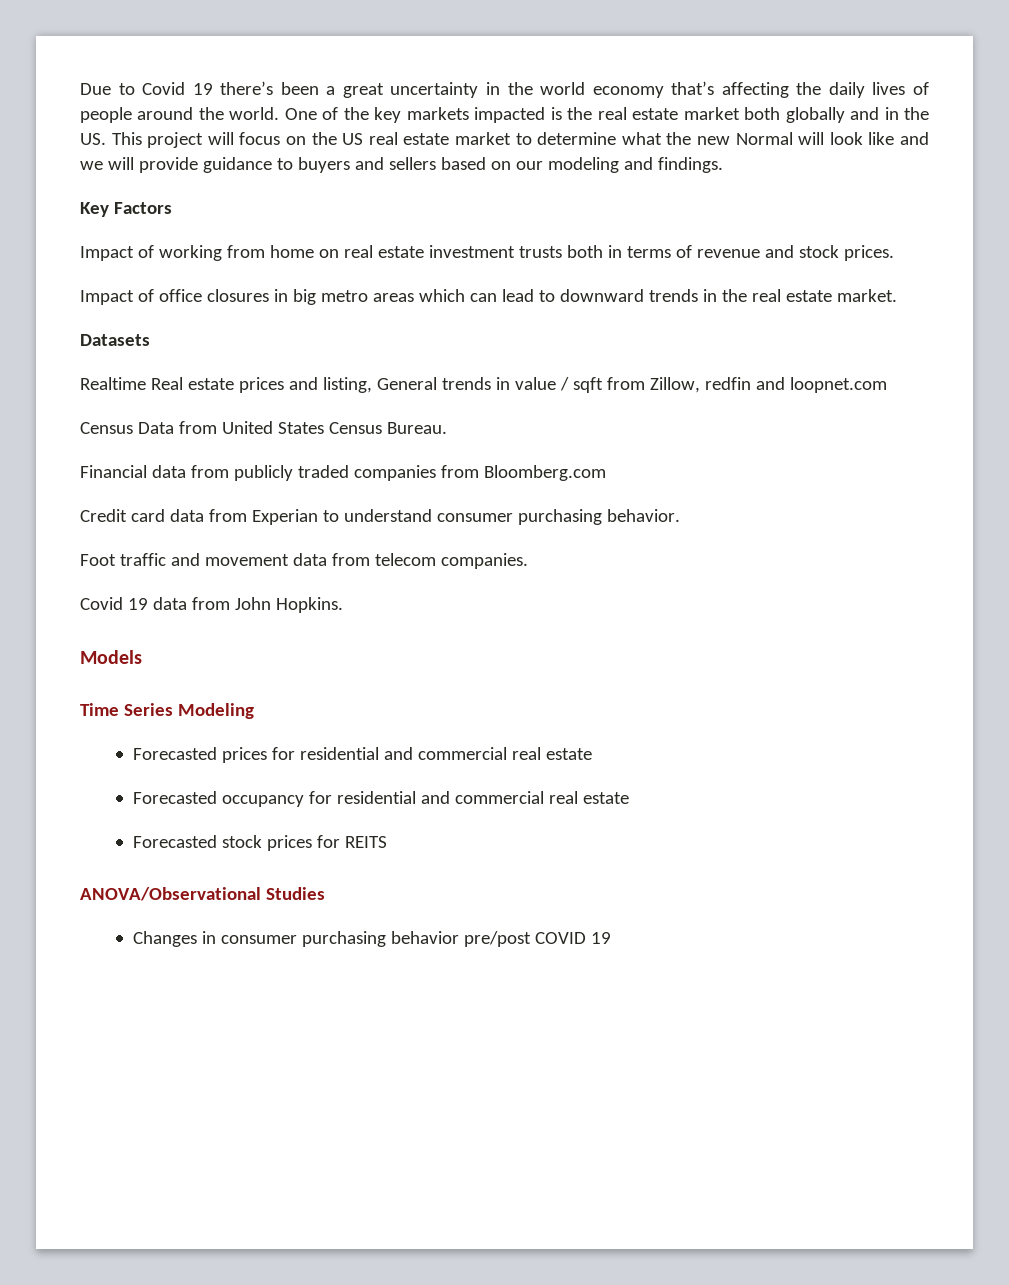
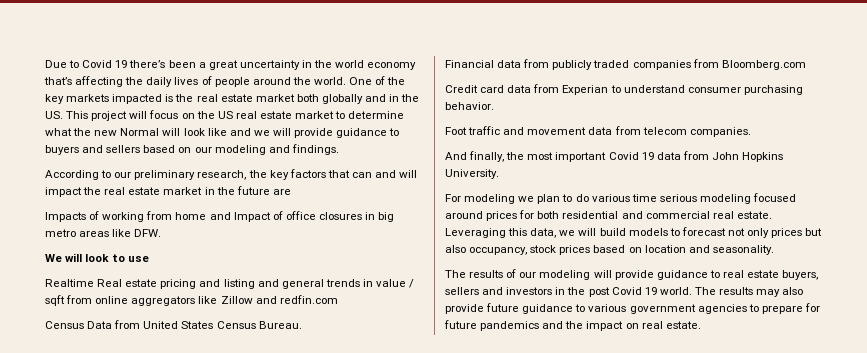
- Key Factors
- Impact of working from home on real estate investment trusts both in terms of revenue and stock prices.
- Impact of office closures in big metro areas which can lead to downward trends in the real estate market.
- Datasets
- Realtime Real estate prices and listing, General trends in value / sqft from Zillow, redfin and loopnet.com
+ According to our preliminary research, the key factors that can and will impact the real estate market in the future are
+ Impacts of working from home and Impact of office closures in big metro areas like DFW.
+ We will look to use
+ Realtime Real estate pricing and listing and general trends in value / sqft from online aggregators like Zillow and redfin.com
- Covid 19 data from John Hopkins.
- Models
- Time Series Modeling
- Forecasted prices for residential and commercial real estate
- Forecasted occupancy for residential and commercial real estate
- Forecasted stock prices for REITS
- ANOVA/Observational Studies
- Changes in consumer purchasing behavior pre/post COVID 19
+ And finally, the most important Covid 19 data from John Hopkins University.
+ For modeling we plan to do various time serious modeling focused around prices for both residential and commercial real estate. Leveraging this data, we will build models to forecast not only prices but also occupancy, stock prices based on location and seasonality.
+ The results of our modeling will provide guidance to real estate buyers, sellers and investors in the post Covid 19 world. The results may also provide future guidance to various government agencies to prepare for future pandemics and the impact on real estate.

